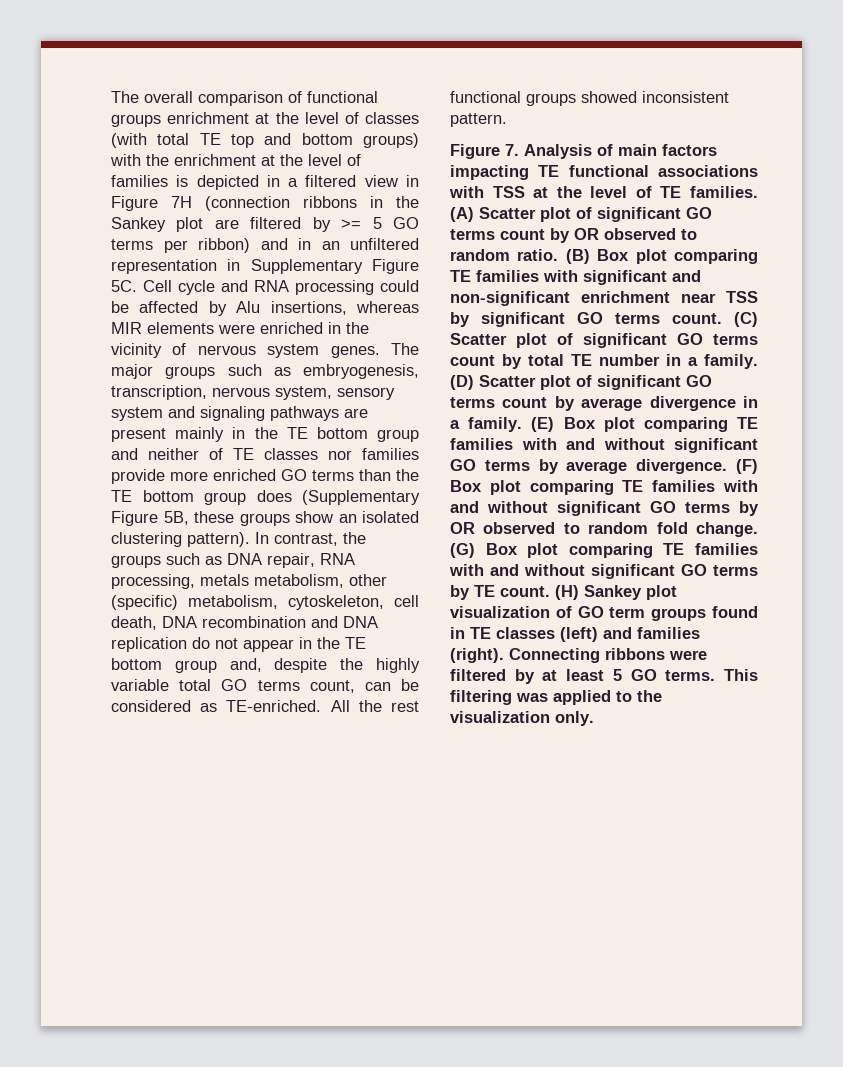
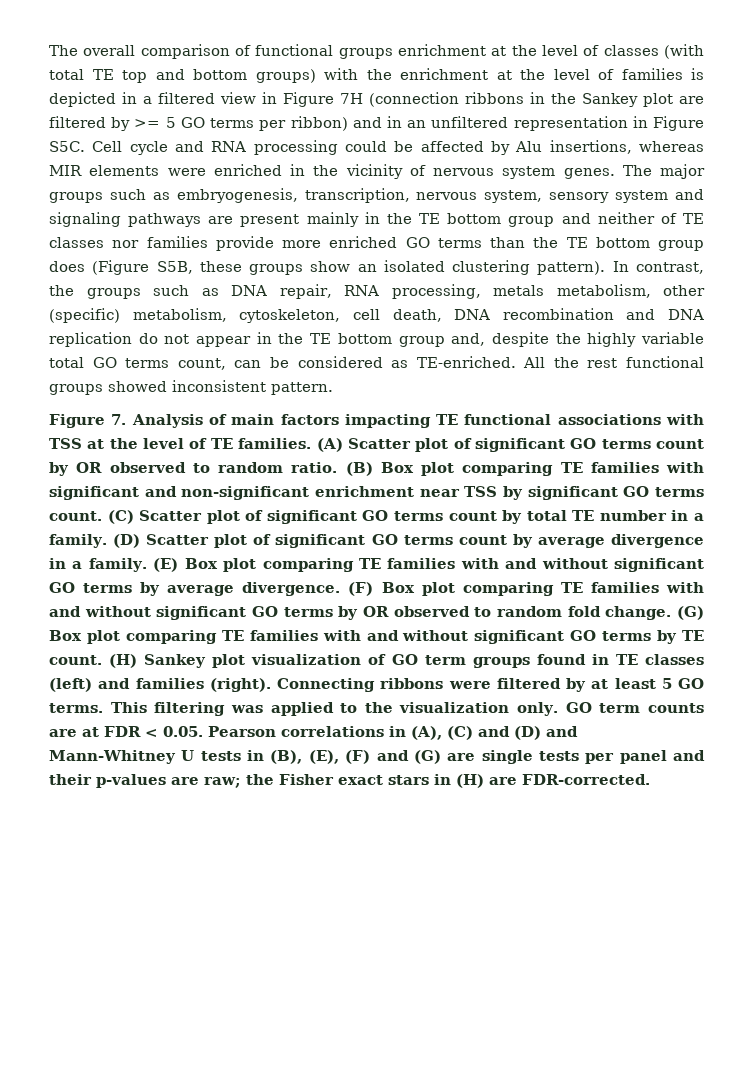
- The overall comparison of functional groups enrichment at the level of classes (with total TE top and bottom groups) with the enrichment at the level of families is depicted in a filtered view in Figure 7H (connection ribbons in the Sankey plot are filtered by >= 5 GO terms per ribbon) and in an unfiltered representation in Supplementary Figure 5C. Cell cycle and RNA processing could be affected by Alu insertions, whereas MIR elements were enriched in the vicinity of nervous system genes.
+ The overall comparison of functional groups enrichment at the level of classes (with total TE top and bottom groups) with the enrichment at the level of families is depicted in a filtered view in Figure 7H (connection ribbons in the Sankey plot are filtered by >= 5 GO terms per ribbon) and in an unfiltered representation in Figure S5C. Cell cycle and RNA processing could be affected by Alu insertions, whereas MIR elements were enriched in the vicinity of nervous system genes.
- The major groups such as embryogenesis, transcription, nervous system, sensory system and signaling pathways are present mainly in the TE bottom group and neither of TE classes nor families provide more enriched GO terms than the TE bottom group does (Supplementary Figure 5B, these groups show an isolated clustering pattern).
+ The major groups such as embryogenesis, transcription, nervous system, sensory system and signaling pathways are present mainly in the TE bottom group and neither of TE classes nor families provide more enriched GO terms than the TE bottom group does (Figure S5B, these groups show an isolated clustering pattern).
+ GO term counts are at FDR < 0.05. Pearson correlations in (A), (C) and (D) and Mann-Whitney U tests in (B), (E), (F) and (G) are single tests per panel and their p-values are raw; the Fisher exact stars in (H) are FDR-corrected.

